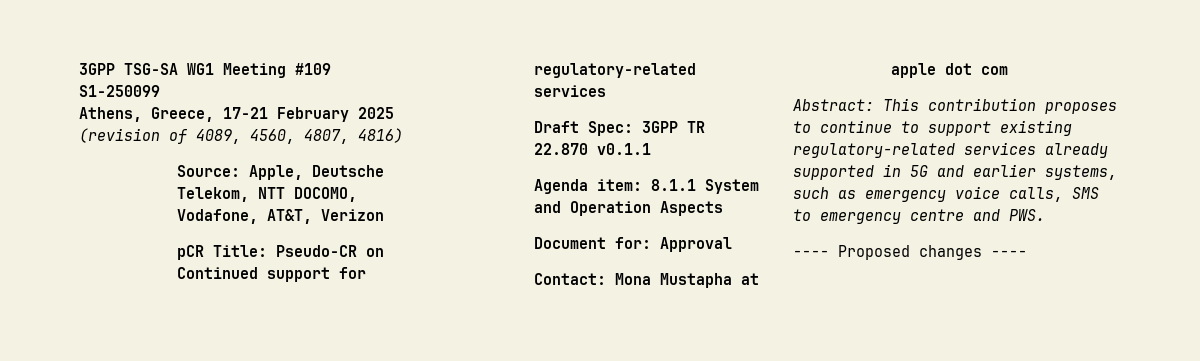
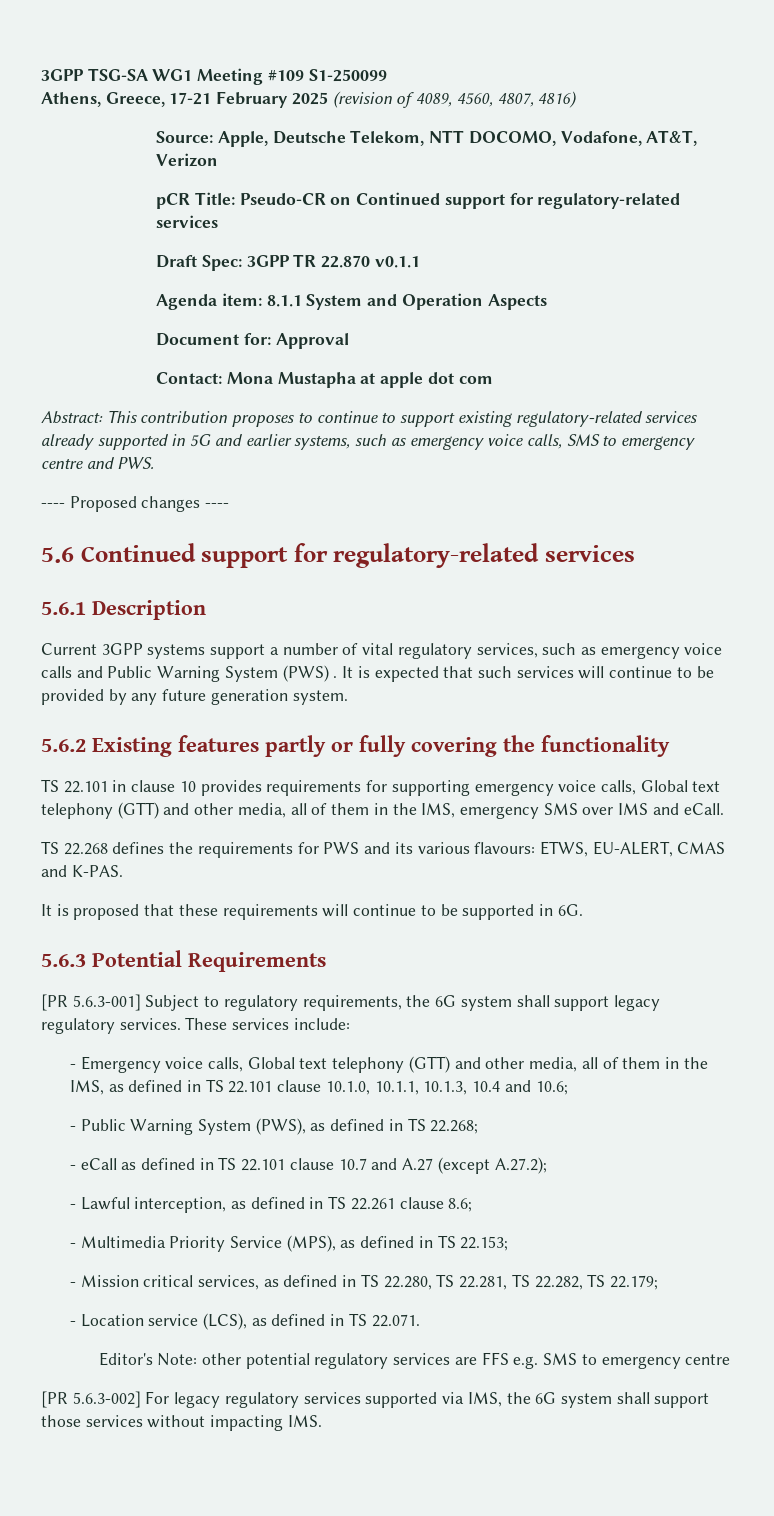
+ 5.6 Continued support for regulatory-related services
+ 5.6.1 Description
+ Current 3GPP systems support a number of vital regulatory services, such as emergency voice calls and Public Warning System (PWS) . It is expected that such services will continue to be provided by any future generation system.
+ 5.6.2 Existing features partly or fully covering the functionality
+ TS 22.101 in clause 10 provides requirements for supporting emergency voice calls, Global text telephony (GTT) and other media, all of them in the IMS, emergency SMS over IMS and eCall.
+ TS 22.268 defines the requirements for PWS and its various flavours: ETWS, EU-ALERT, CMAS and K-PAS.
+ It is proposed that these requirements will continue to be supported in 6G.
+ 5.6.3 Potential Requirements
+ [PR 5.6.3-001] Subject to regulatory requirements, the 6G system shall support legacy regulatory services. These services include:
+ - Emergency voice calls, Global text telephony (GTT) and other media, all of them in the IMS, as defined in TS 22.101 clause 10.1.0, 10.1.1, 10.1.3, 10.4 and 10.6;
+ - Public Warning System (PWS), as defined in TS 22.268;
+ - eCall as defined in TS 22.101 clause 10.7 and A.27 (except A.27.2);
+ - Lawful interception, as defined in TS 22.261 clause 8.6;
+ - Multimedia Priority Service (MPS), as defined in TS 22.153;
+ - Mission critical services, as defined in TS 22.280, TS 22.281, TS 22.282, TS 22.179;
+ - Location service (LCS), as defined in TS 22.071.
+ Editor's Note: other potential regulatory services are FFS e.g. SMS to emergency centre
+ [PR 5.6.3-002] For legacy regulatory services supported via IMS, the 6G system shall support those services without impacting IMS.

